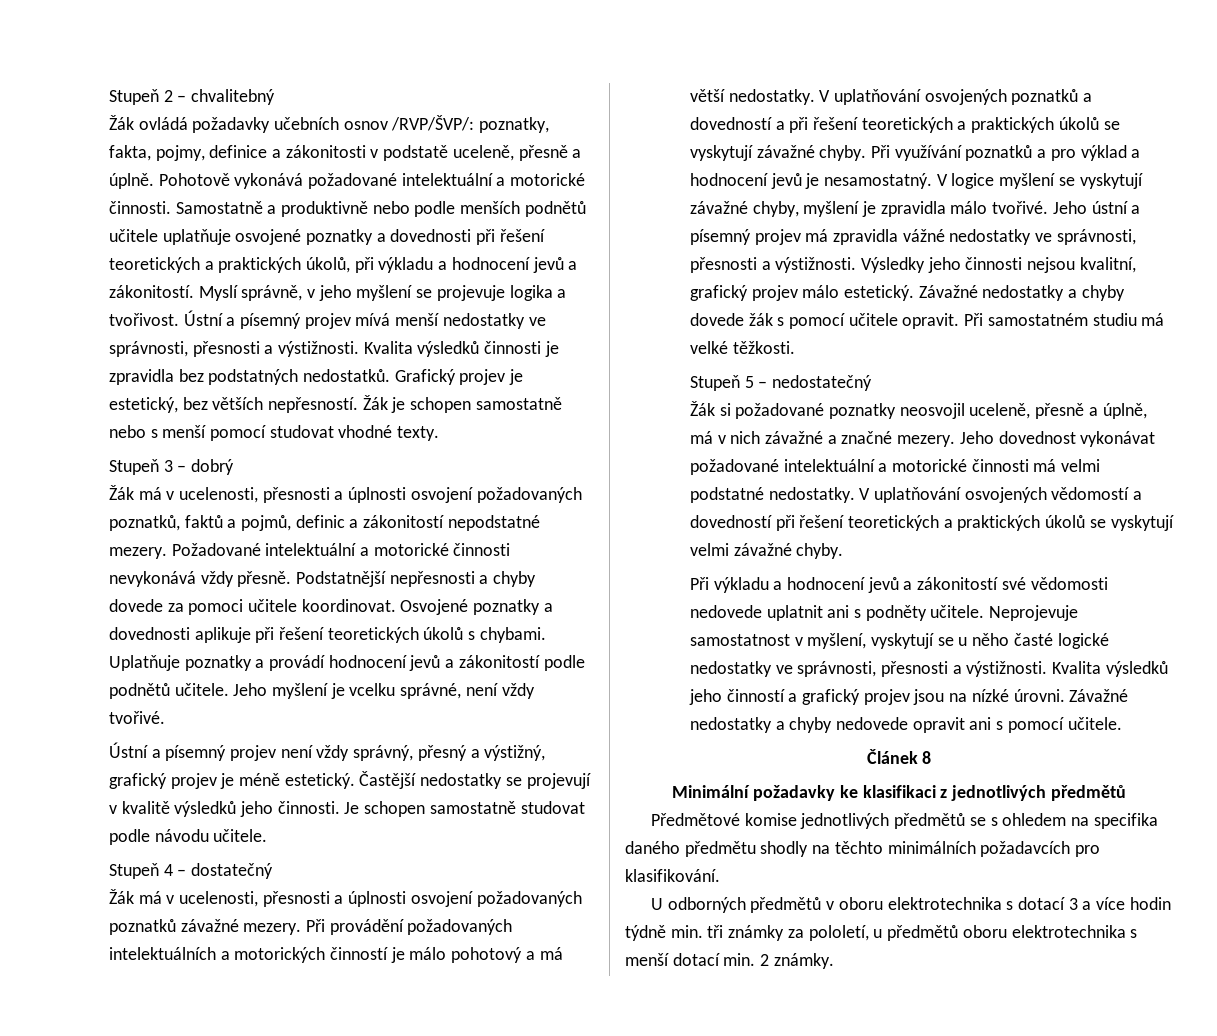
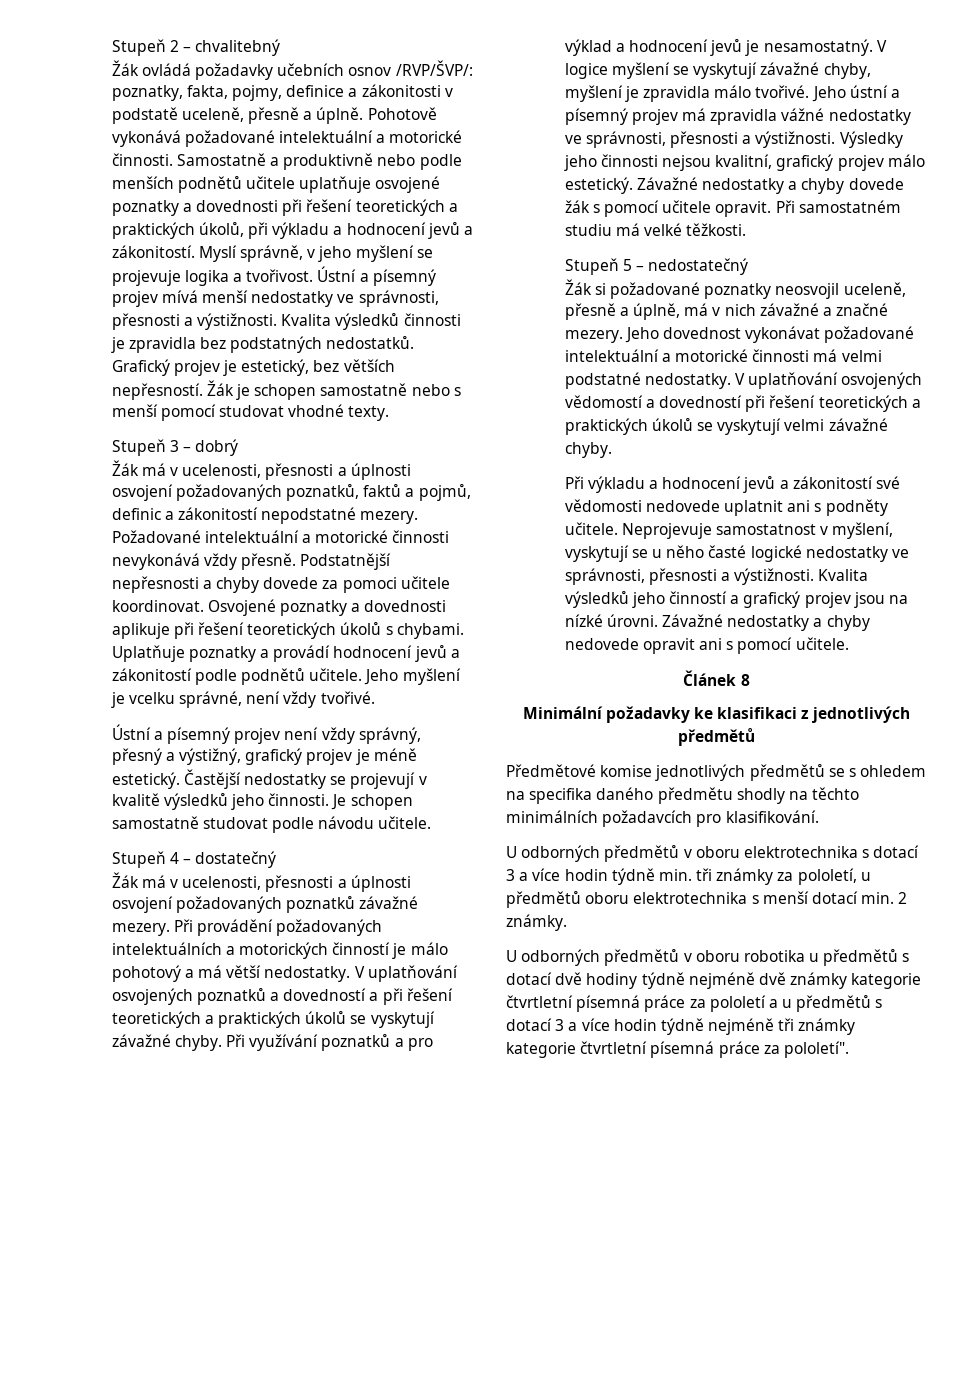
+ U odborných předmětů v oboru robotika u předmětů s dotací dvě hodiny týdně nejméně dvě známky kategorie čtvrtletní písemná práce za pololetí a u předmětů s dotací 3 a více hodin týdně nejméně tři známky kategorie čtvrtletní písemná práce za pololetí".

